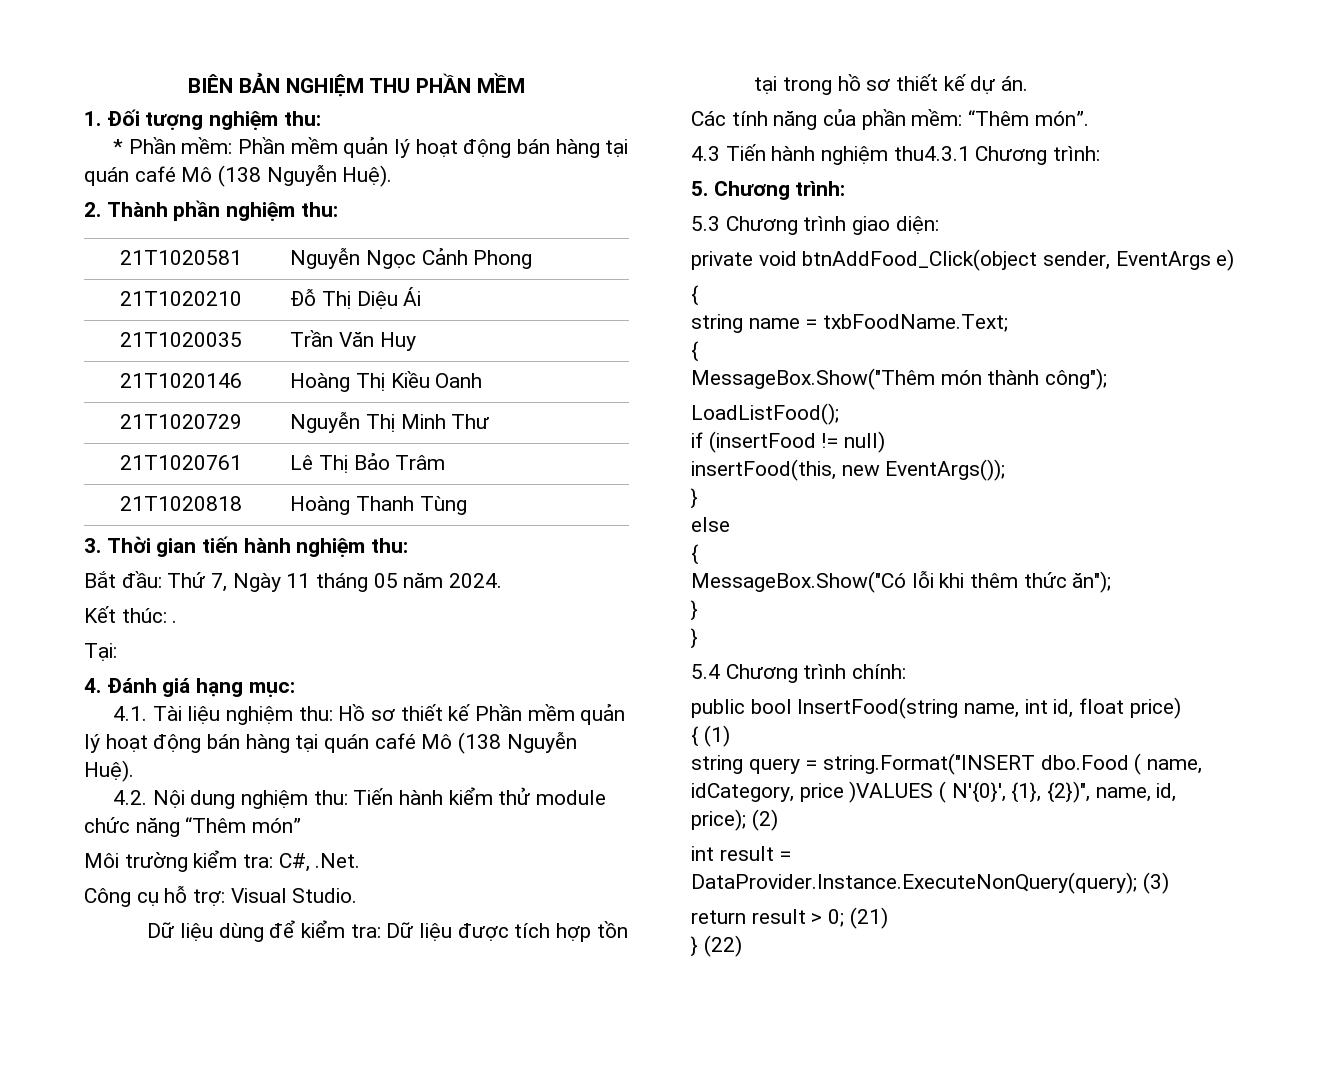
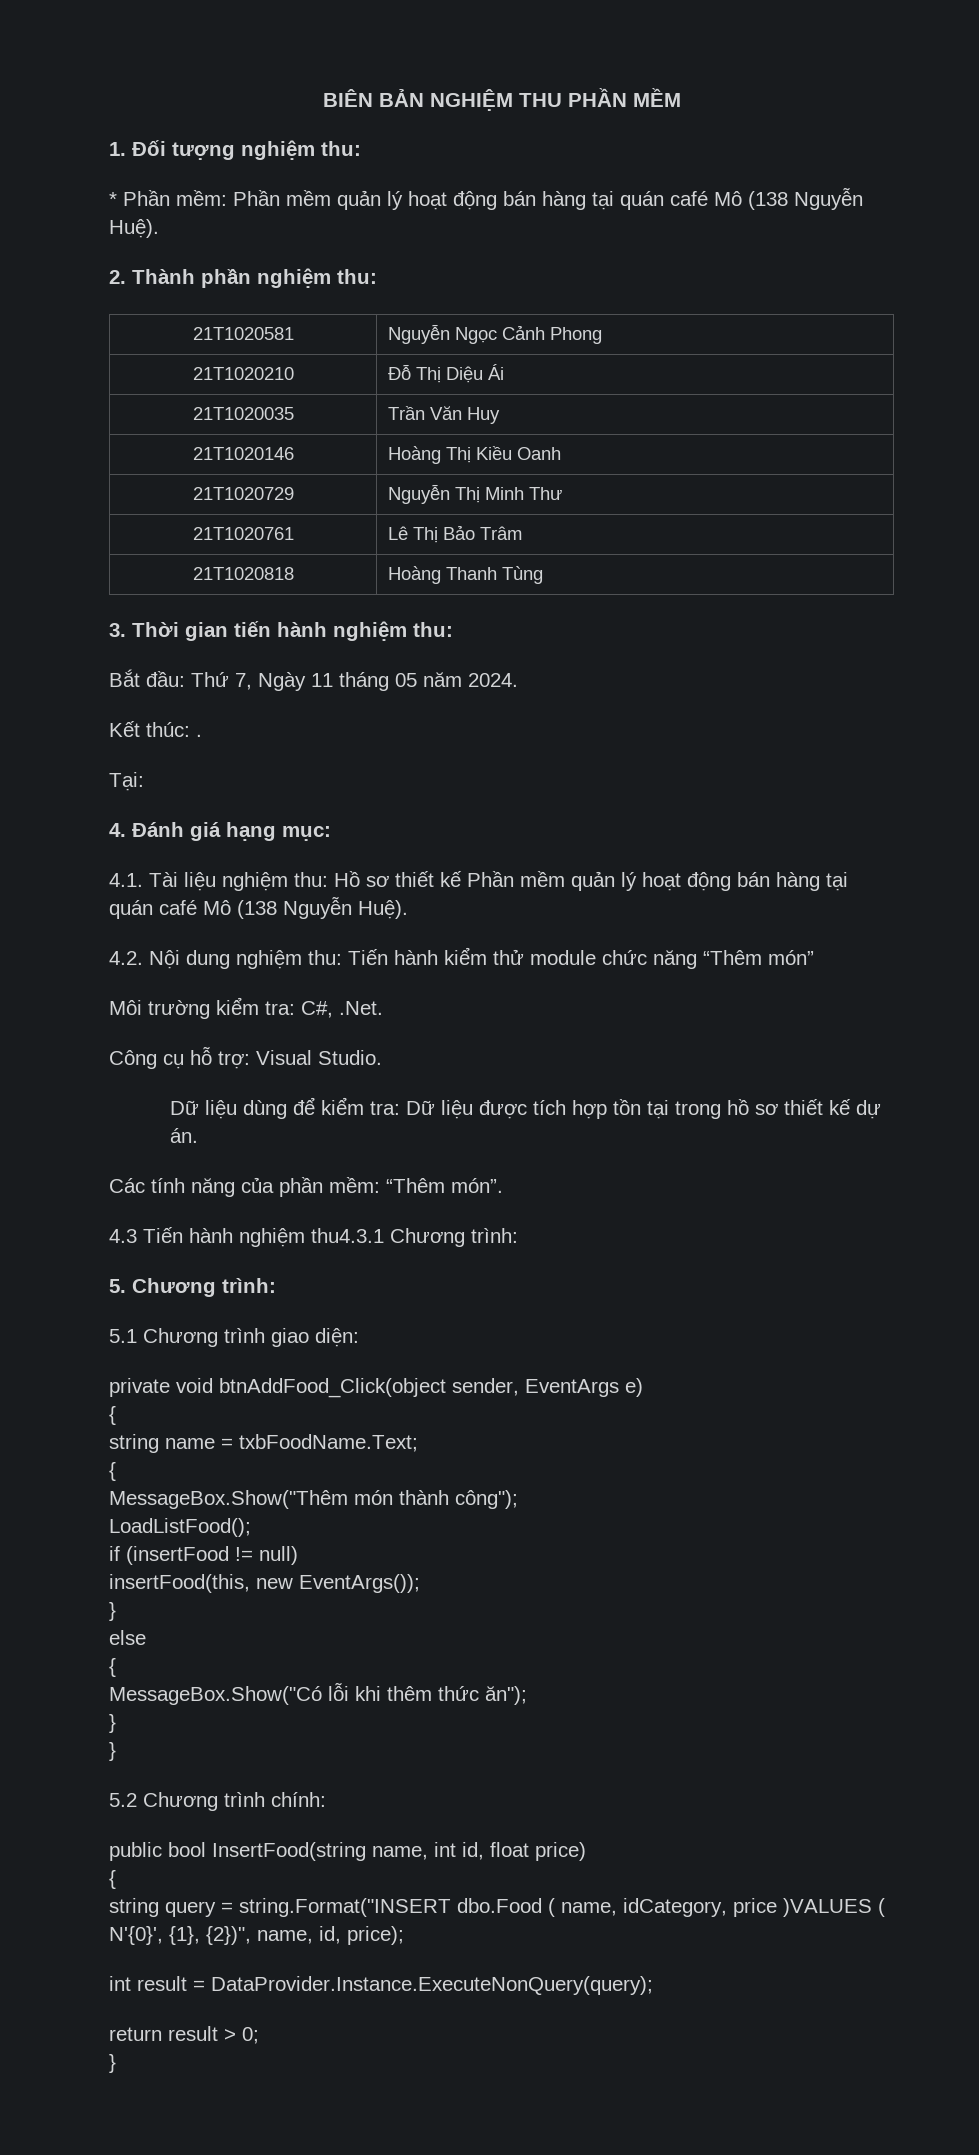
- 5.3 Chương trình giao diện:
+ 5.1 Chương trình giao diện:
- 5.4 Chương trình chính:
+ 5.2 Chương trình chính:
  public bool InsertFood(string name, int id, float price)
- { (1)
+ {
- string query = string.Format("INSERT dbo.Food ( name, idCategory, price )VALUES ( N'{0}', {1}, {2})", name, id, price); (2)
+ string query = string.Format("INSERT dbo.Food ( name, idCategory, price )VALUES ( N'{0}', {1}, {2})", name, id, price);
- int result = DataProvider.Instance.ExecuteNonQuery(query); (3)
+ int result = DataProvider.Instance.ExecuteNonQuery(query);
- return result > 0; (21)
- } (22)
+ return result > 0;
+ }

